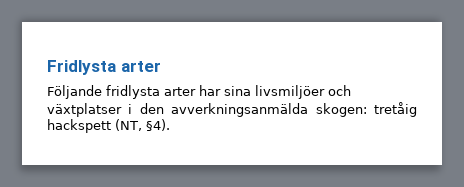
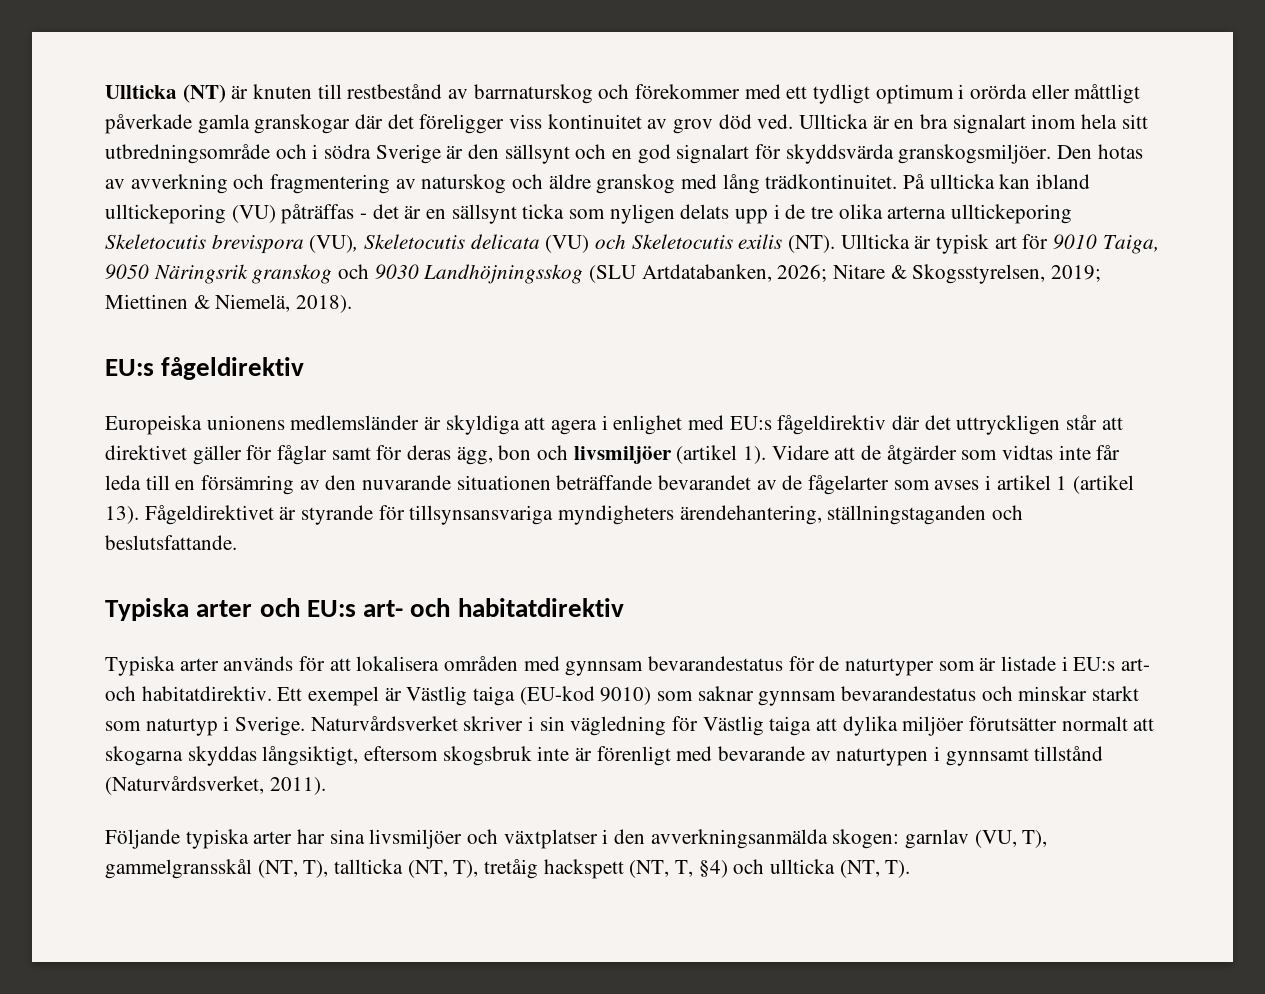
- Fridlysta arter
+ Ullticka (NT) är knuten till restbestånd av barrnaturskog och förekommer med ett tydligt optimum i orörda eller måttligt påverkade gamla granskogar där det föreligger viss kontinuitet av grov död ved. Ullticka är en bra signalart inom hela sitt utbredningsområde och i södra Sverige är den sällsynt och en god signalart för skyddsvärda granskogsmiljöer. Den hotas av avverkning och fragmentering av naturskog och äldre granskog med lång trädkontinuitet. På ullticka kan ibland ulltickeporing (VU) påträffas - det är en sällsynt ticka som nyligen delats upp i de tre olika arterna ulltickeporing Skeletocutis brevispora (VU), Skeletocutis delicata (VU) och Skeletocutis exilis (NT). Ullticka är typisk art för 9010 Taiga, 9050 Näringsrik granskog och 9030 Landhöjningsskog (SLU Artdatabanken, 2026; Nitare & Skogsstyrelsen, 2019; Miettinen & Niemelä, 2018).
+ EU:s fågeldirektiv
+ Europeiska unionens medlemsländer är skyldiga att agera i enlighet med EU:s fågeldirektiv där det uttryckligen står att direktivet gäller för fåglar samt för deras ägg, bon och livsmiljöer (artikel 1). Vidare att de åtgärder som vidtas inte får leda till en försämring av den nuvarande situationen beträffande bevarandet av de fågelarter som avses i artikel 1 (artikel 13). Fågeldirektivet är styrande för tillsynsansvariga myndigheters ärendehantering, ställningstaganden och beslutsfattande.
+ Typiska arter och EU:s art- och habitatdirektiv
+ Typiska arter används för att lokalisera områden med gynnsam bevarandestatus för de naturtyper som är listade i EU:s art- och habitatdirektiv. Ett exempel är Västlig taiga (EU-kod 9010) som saknar gynnsam bevarandestatus och minskar starkt som naturtyp i Sverige. Naturvårdsverket skriver i sin vägledning för Västlig taiga att dylika miljöer förutsätter normalt att skogarna skyddas långsiktigt, eftersom skogsbruk inte är förenligt med bevarande av naturtypen i gynnsamt tillstånd (Naturvårdsverket, 2011).
- Följande fridlysta arter har sina livsmiljöer och växtplatser i den avverkningsanmälda skogen: tretåig hackspett (NT, §4).
+ Följande typiska arter har sina livsmiljöer och växtplatser i den avverkningsanmälda skogen: garnlav (VU, T), gammelgransskål (NT, T), tallticka (NT, T), tretåig hackspett (NT, T, §4) och ullticka (NT, T).

